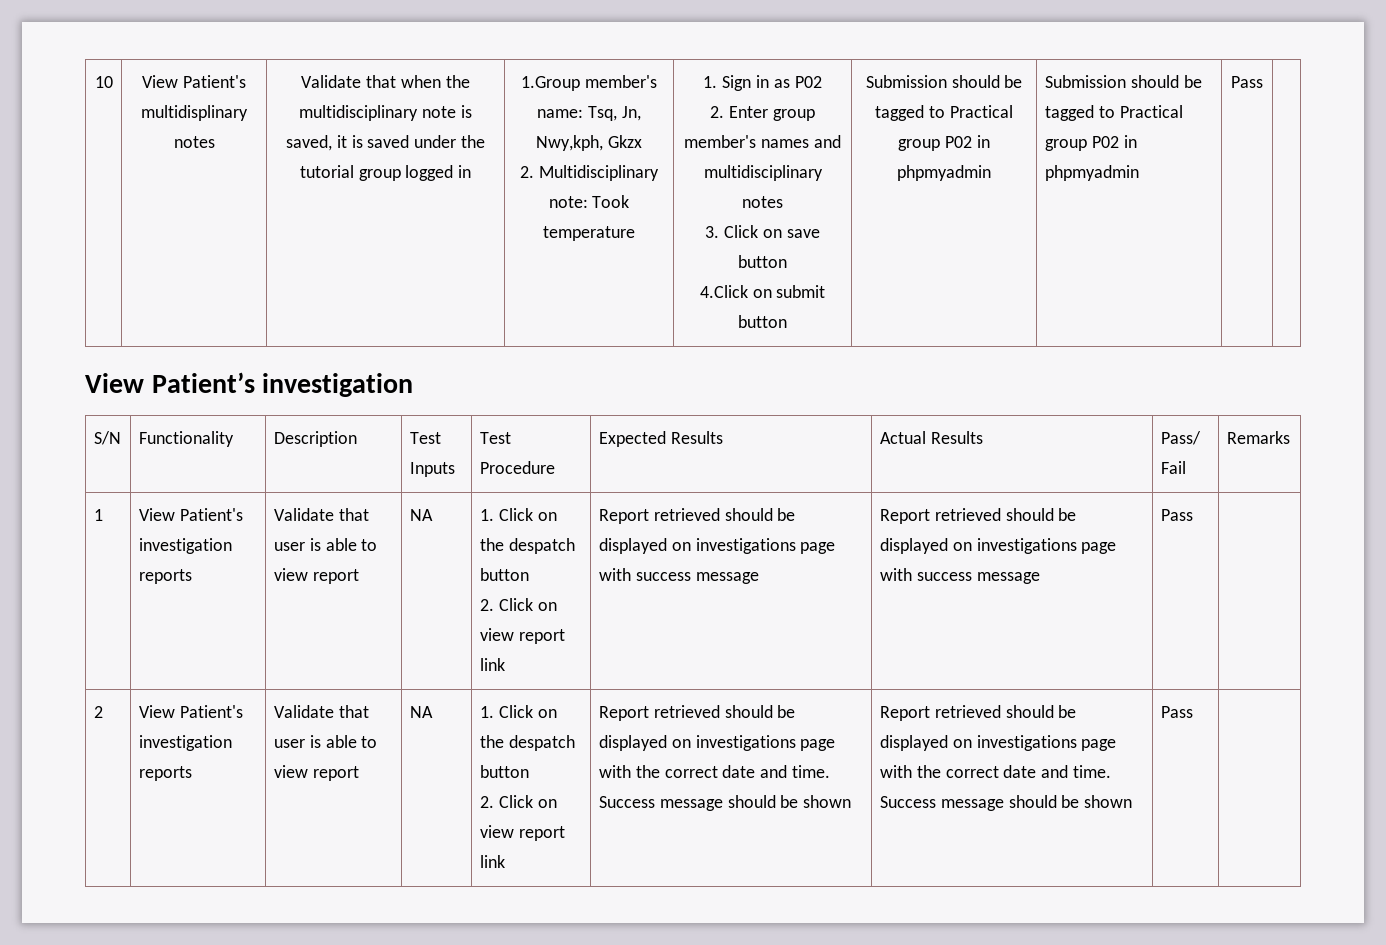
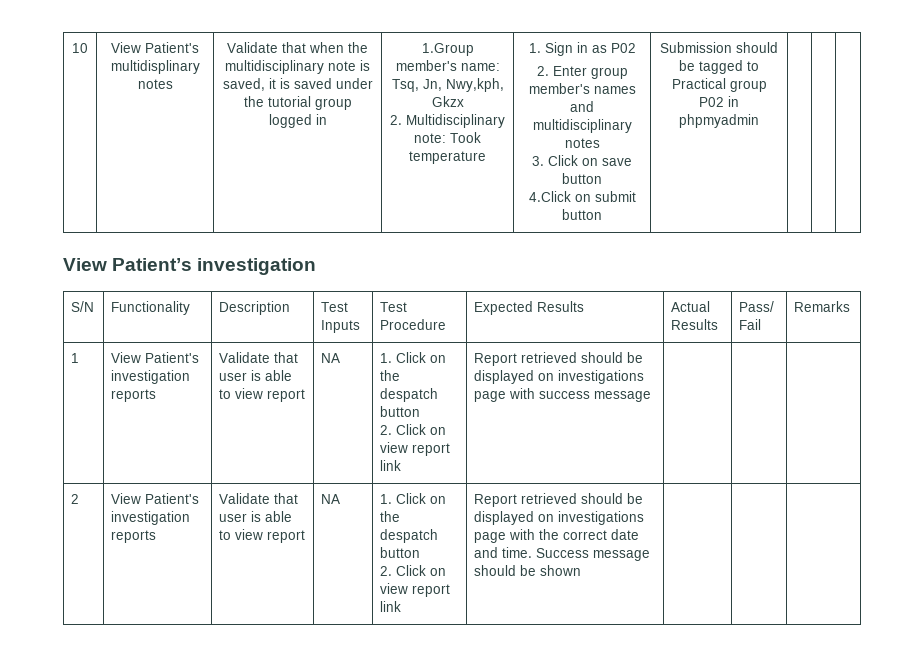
- Submission should be tagged to Practical group P02 in phpmyadmin | Pass
- Report retrieved should be displayed on investigations page with success message | Pass
- Report retrieved should be displayed on investigations page with the correct date and time. Success message should be shown | Pass

